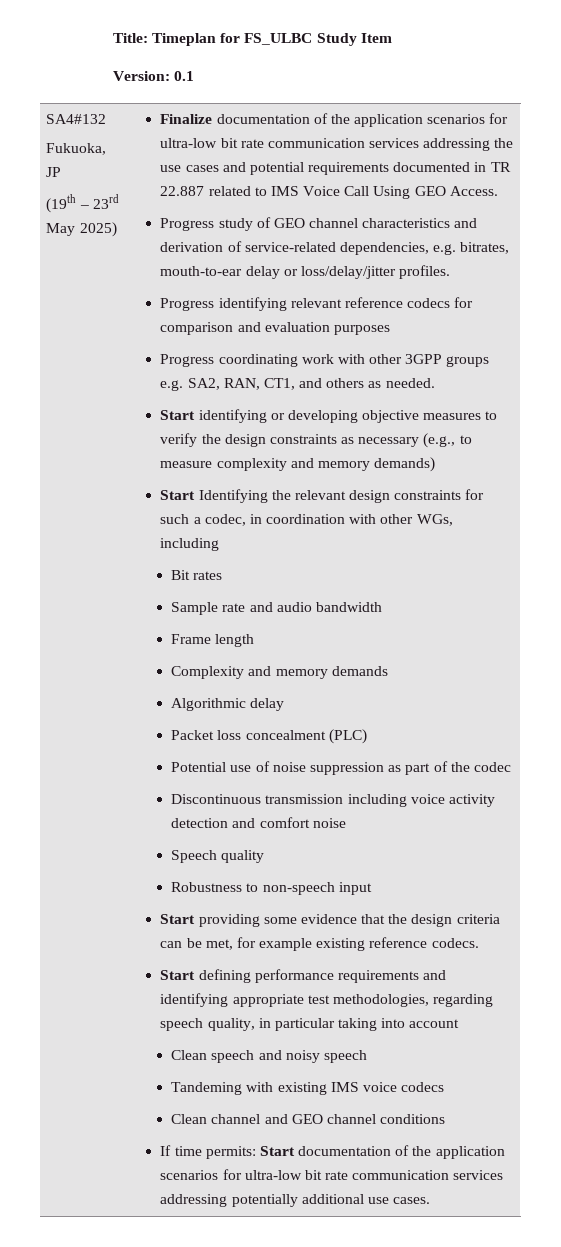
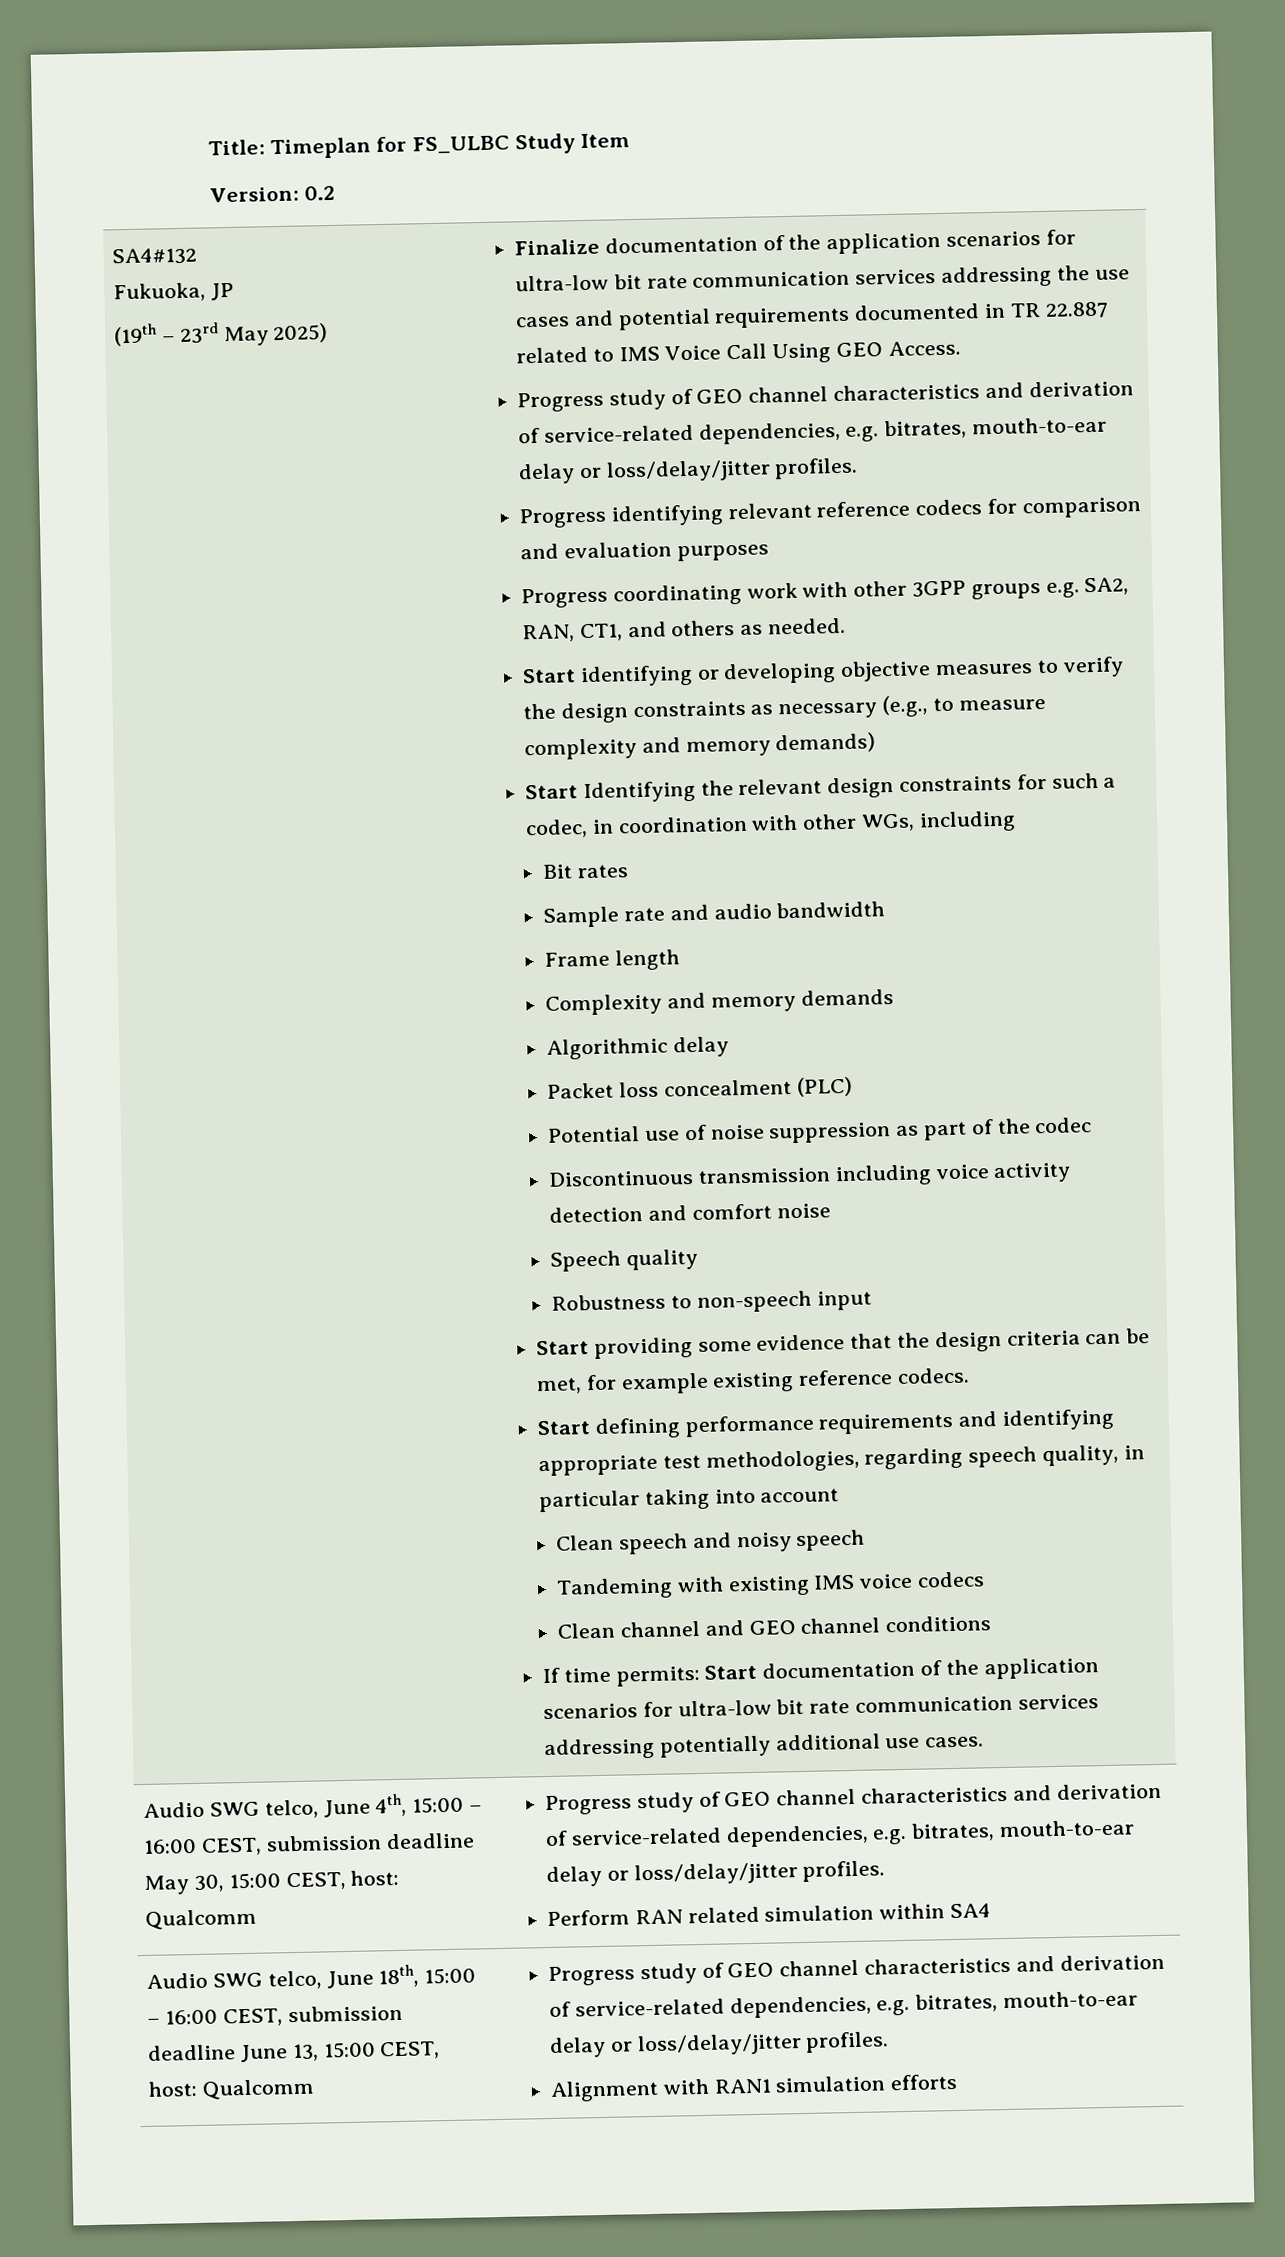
- Version: 0.1
+ Version: 0.2
+ Audio SWG telco, June 4th, 15:00 – 16:00 CEST, submission deadline May 30, 15:00 CEST, host: Qualcomm | Progress study of GEO channel characteristics and derivation of service-related dependencies, e.g. bitrates, mouth-to-ear delay or loss/delay/jitter profiles.
+ Perform RAN related simulation within SA4
+ Audio SWG telco, June 18th, 15:00 – 16:00 CEST, submission deadline June 13, 15:00 CEST, host: Qualcomm | Progress study of GEO channel characteristics and derivation of service-related dependencies, e.g. bitrates, mouth-to-ear delay or loss/delay/jitter profiles.
+ Alignment with RAN1 simulation efforts

